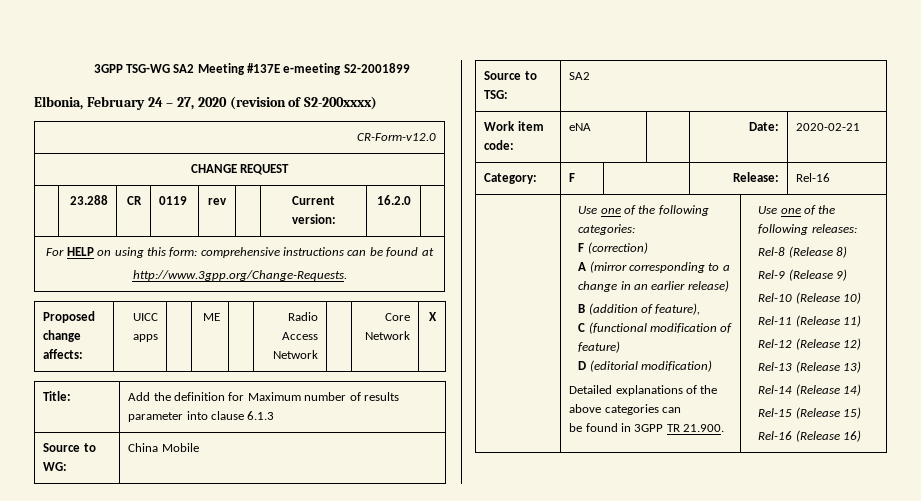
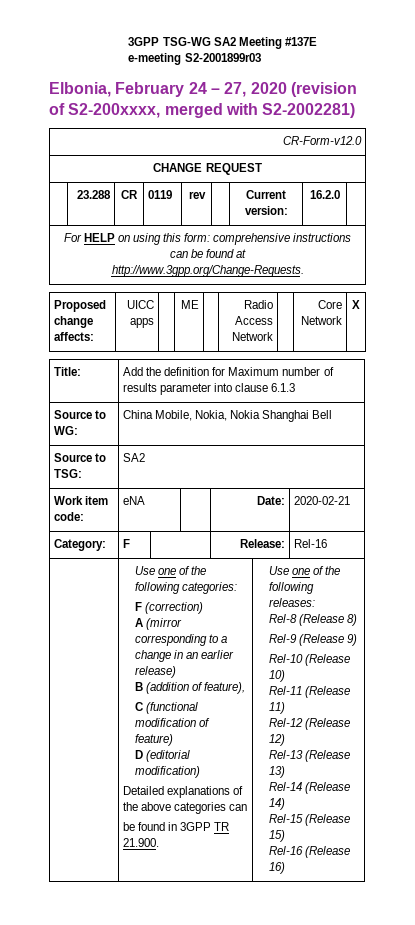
- 3GPP TSG-WG SA2 Meeting #137E e-meeting S2-2001899
+ 3GPP TSG-WG SA2 Meeting #137E e-meeting S2-2001899r03
- Elbonia, February 24 – 27, 2020 (revision of S2-200xxxx)
+ Elbonia, February 24 – 27, 2020 (revision of S2-200xxxx, merged with S2-2002281)
- Source to WG: | China Mobile
+ Source to WG: | China Mobile, Nokia, Nokia Shanghai Bell

